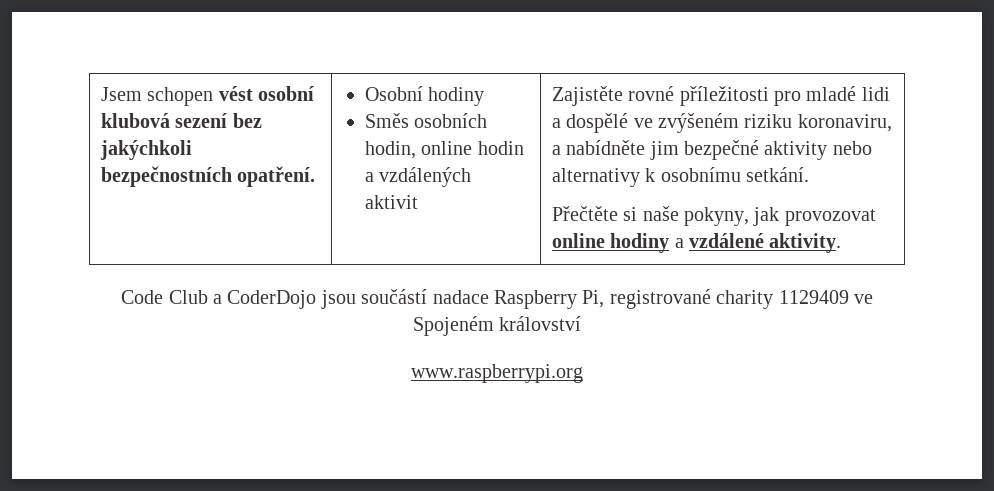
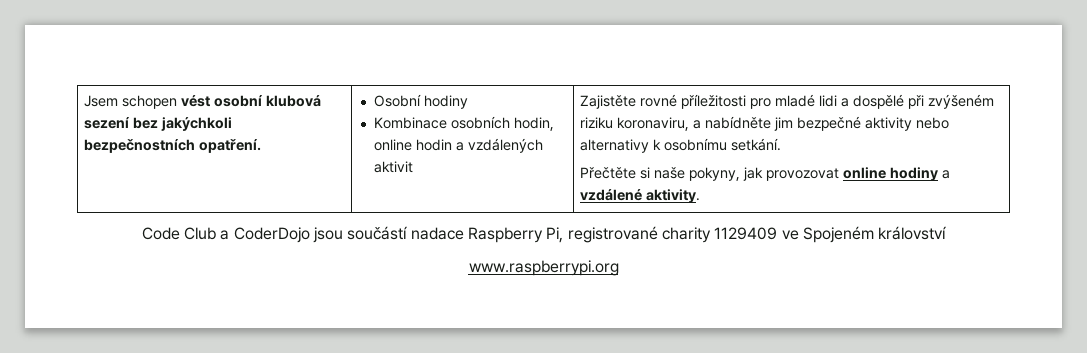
- Směs osobních hodin, online hodin a vzdálených aktivit
+ Kombinace osobních hodin, online hodin a vzdálených aktivit
- Zajistěte rovné příležitosti pro mladé lidi a dospělé ve zvýšeném riziku koronaviru, a nabídněte jim bezpečné aktivity nebo alternativy k osobnímu setkání.
+ Zajistěte rovné příležitosti pro mladé lidi a dospělé při zvýšeném riziku koronaviru, a nabídněte jim bezpečné aktivity nebo alternativy k osobnímu setkání.

